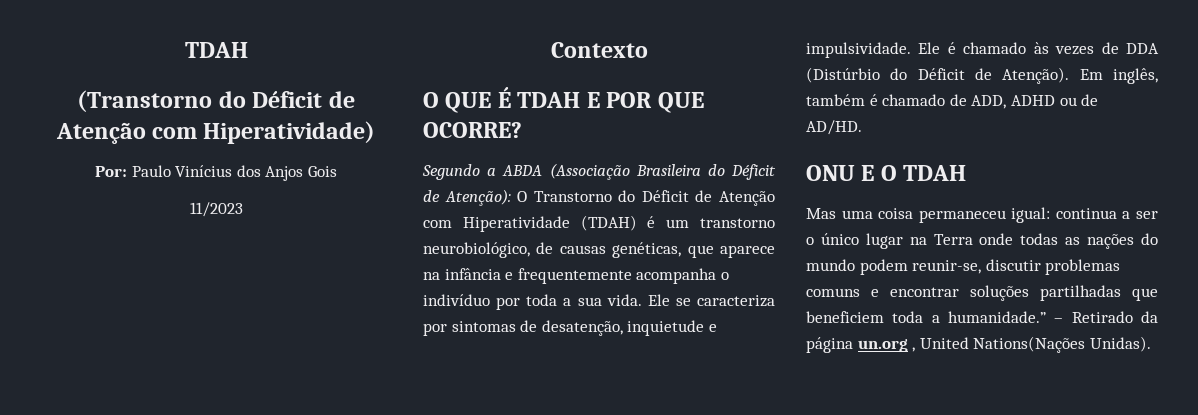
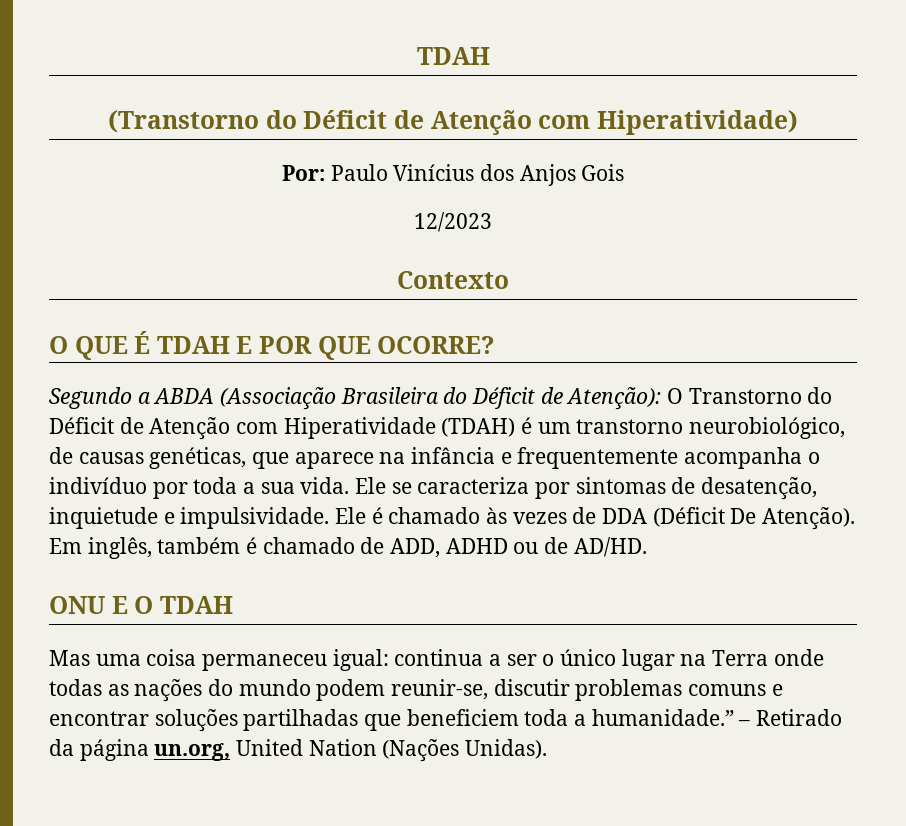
- 11/2023
+ 12/2023
- Ele é chamado às vezes de DDA (Distúrbio do Déficit de Atenção).
+ Ele é chamado às vezes de DDA (Déficit De Atenção).
- – Retirado da página un.org , United Nations(Nações Unidas).
+ – Retirado da página un.org, United Nation (Nações Unidas).

